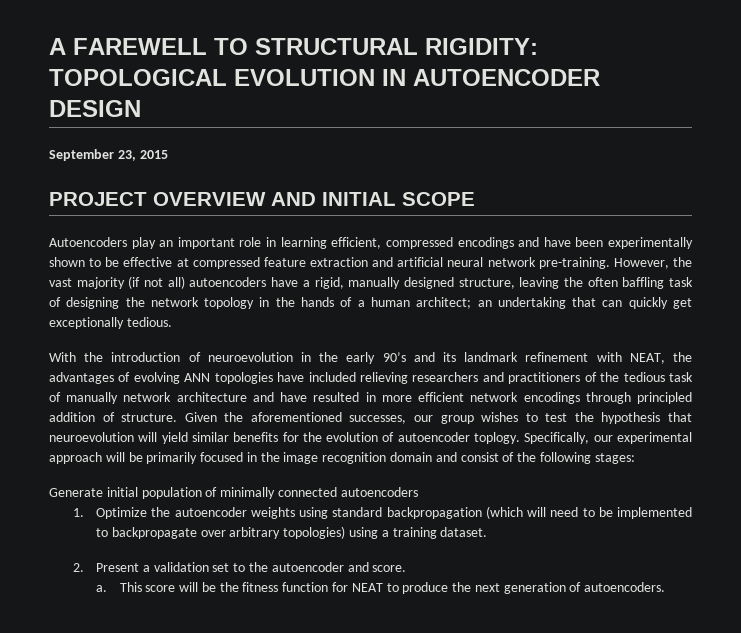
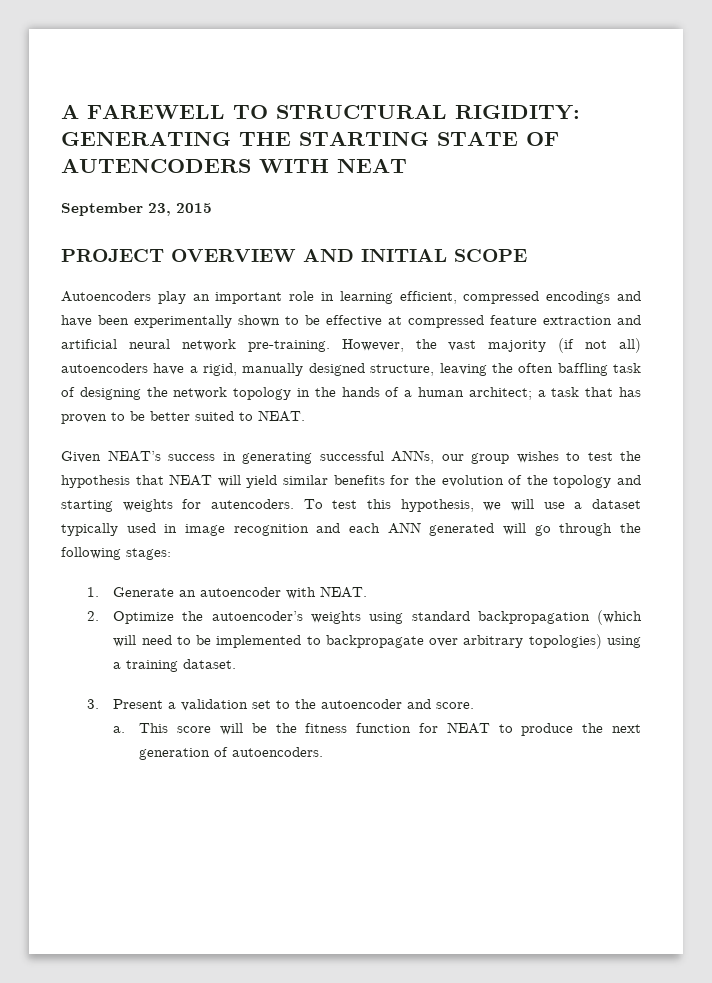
- A FAREWELL TO STRUCTURAL RIGIDITY: TOPOLOGICAL EVOLUTION IN AUTOENCODER DESIGN
+ A FAREWELL TO STRUCTURAL RIGIDITY: GENERATING THE STARTING STATE OF AUTENCODERS WITH NEAT
- an undertaking that can quickly get exceptionally tedious.
- With the introduction of neuroevolution in the early 90’s and its landmark refinement with NEAT, the advantages of evolving ANN topologies have included relieving researchers and practitioners of the tedious task of manually network architecture and have resulted in more efficient network encodings through principled addition of structure. Given the aforementioned successes, our group wishes to test the hypothesis that neuroevolution will yield similar benefits for the evolution of autoencoder toplogy. Specifically, our experimental approach will be primarily focused in the image recognition domain and consist of the following stages:
- Generate initial population of minimally connected autoencoders
- 1. Optimize the autoencoder weights using standard backpropagation (which will need to be implemented to backpropagate over arbitrary topologies) using a training dataset.
+ a task that has proven to be better suited to NEAT.
+ Given NEAT’s success in generating successful ANNs, our group wishes to test the hypothesis that NEAT will yield similar benefits for the evolution of the topology and starting weights for autencoders. To test this hypothesis, we will use a dataset typically used in image recognition and each ANN generated will go through the following stages:
+ 1. Generate an autoencoder with NEAT.
+ 2. Optimize the autoencoder’s weights using standard backpropagation (which will need to be implemented to backpropagate over arbitrary topologies) using a training dataset.
- 2. Present a validation set to the autoencoder and score.
+ 3. Present a validation set to the autoencoder and score.

